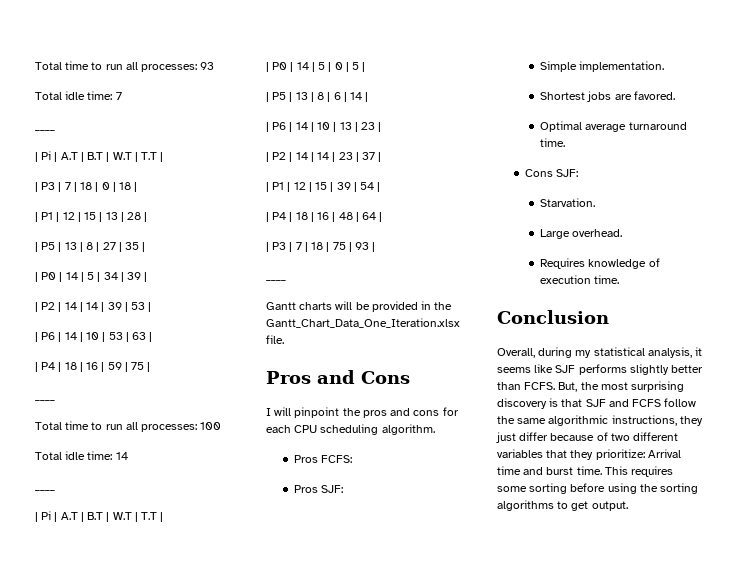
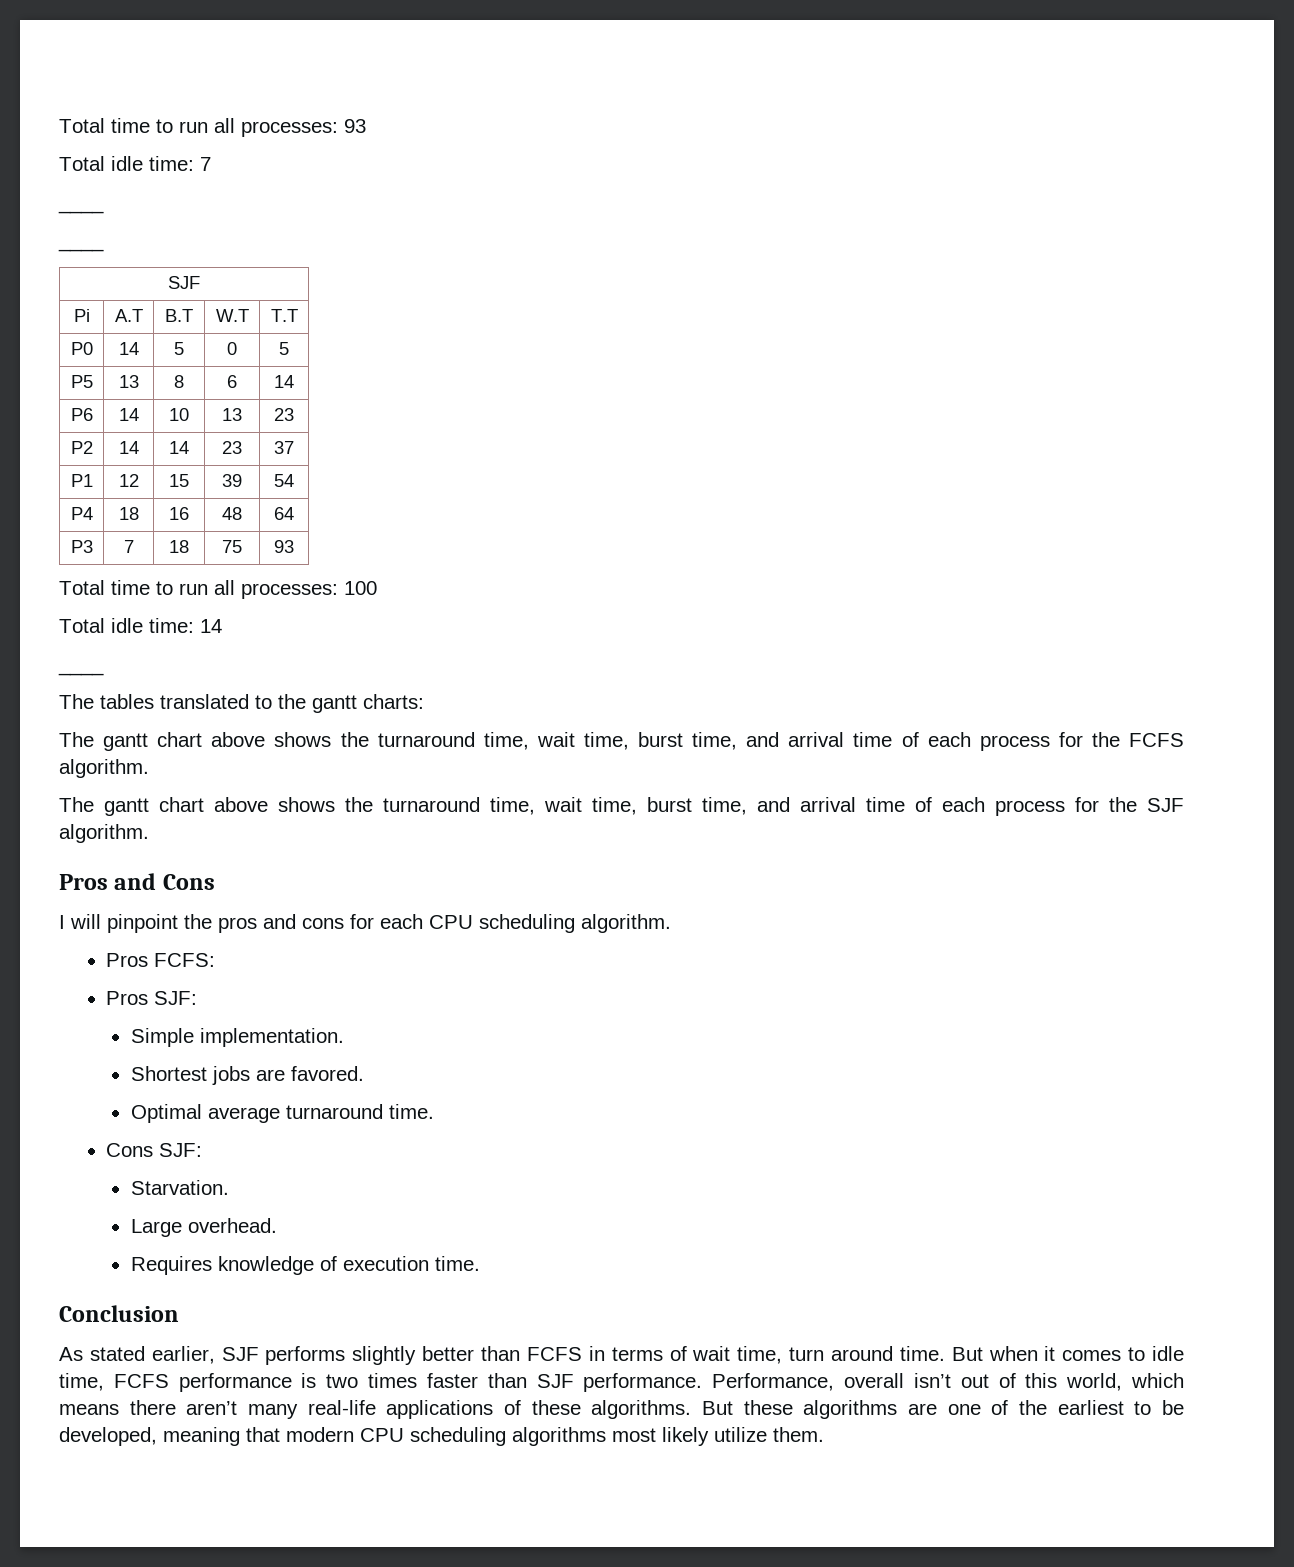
  Total idle time: 7
  ____
- | Pi | A.T | B.T | W.T | T.T |
- | P3 | 7 | 18 | 0 | 18 |
- | P1 | 12 | 15 | 13 | 28 |
- | P5 | 13 | 8 | 27 | 35 |
- | P0 | 14 | 5 | 34 | 39 |
- | P2 | 14 | 14 | 39 | 53 |
- | P6 | 14 | 10 | 53 | 63 |
- | P4 | 18 | 16 | 59 | 75 |
  ____
+ SJF
+ Pi | A.T | B.T | W.T | T.T
+ P0 | 14 | 5 | 0 | 5
+ P5 | 13 | 8 | 6 | 14
+ P6 | 14 | 10 | 13 | 23
+ P2 | 14 | 14 | 23 | 37
+ P1 | 12 | 15 | 39 | 54
+ P4 | 18 | 16 | 48 | 64
+ P3 | 7 | 18 | 75 | 93
  Total idle time: 14
  ____
- | Pi | A.T | B.T | W.T | T.T |
- | P0 | 14 | 5 | 0 | 5 |
- | P5 | 13 | 8 | 6 | 14 |
- | P6 | 14 | 10 | 13 | 23 |
- | P2 | 14 | 14 | 23 | 37 |
- | P1 | 12 | 15 | 39 | 54 |
- | P4 | 18 | 16 | 48 | 64 |
- | P3 | 7 | 18 | 75 | 93 |
- ____
- Gantt charts will be provided in the Gantt_Chart_Data_One_Iteration.xlsx file.
+ The tables translated to the gantt charts:
+ The gantt chart above shows the turnaround time, wait time, burst time, and arrival time of each process for the FCFS algorithm.
+ The gantt chart above shows the turnaround time, wait time, burst time, and arrival time of each process for the SJF algorithm.
- Overall, during my statistical analysis, it seems like SJF performs slightly better than FCFS. But, the most surprising discovery is that SJF and FCFS follow the same algorithmic instructions, they just differ because of two different variables that they prioritize: Arrival time and burst time. This requires some sorting before using the sorting algorithms to get output.
+ As stated earlier, SJF performs slightly better than FCFS in terms of wait time, turn around time. But when it comes to idle time, FCFS performance is two times faster than SJF performance. Performance, overall isn’t out of this world, which means there aren’t many real-life applications of these algorithms. But these algorithms are one of the earliest to be developed, meaning that modern CPU scheduling algorithms most likely utilize them.

